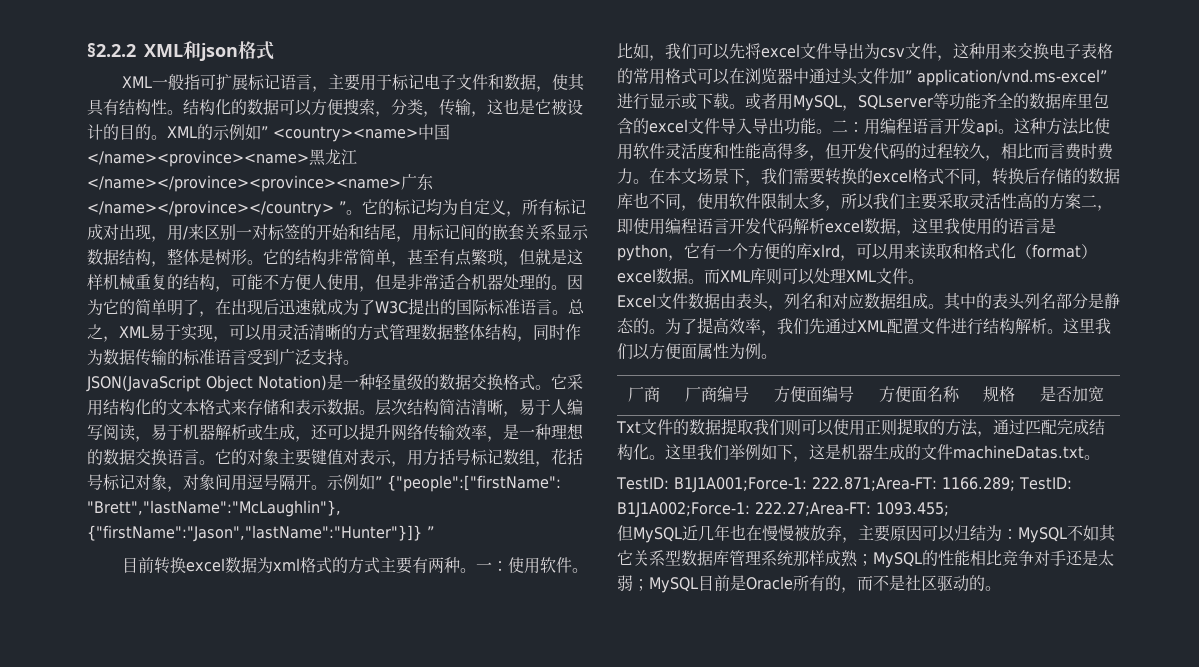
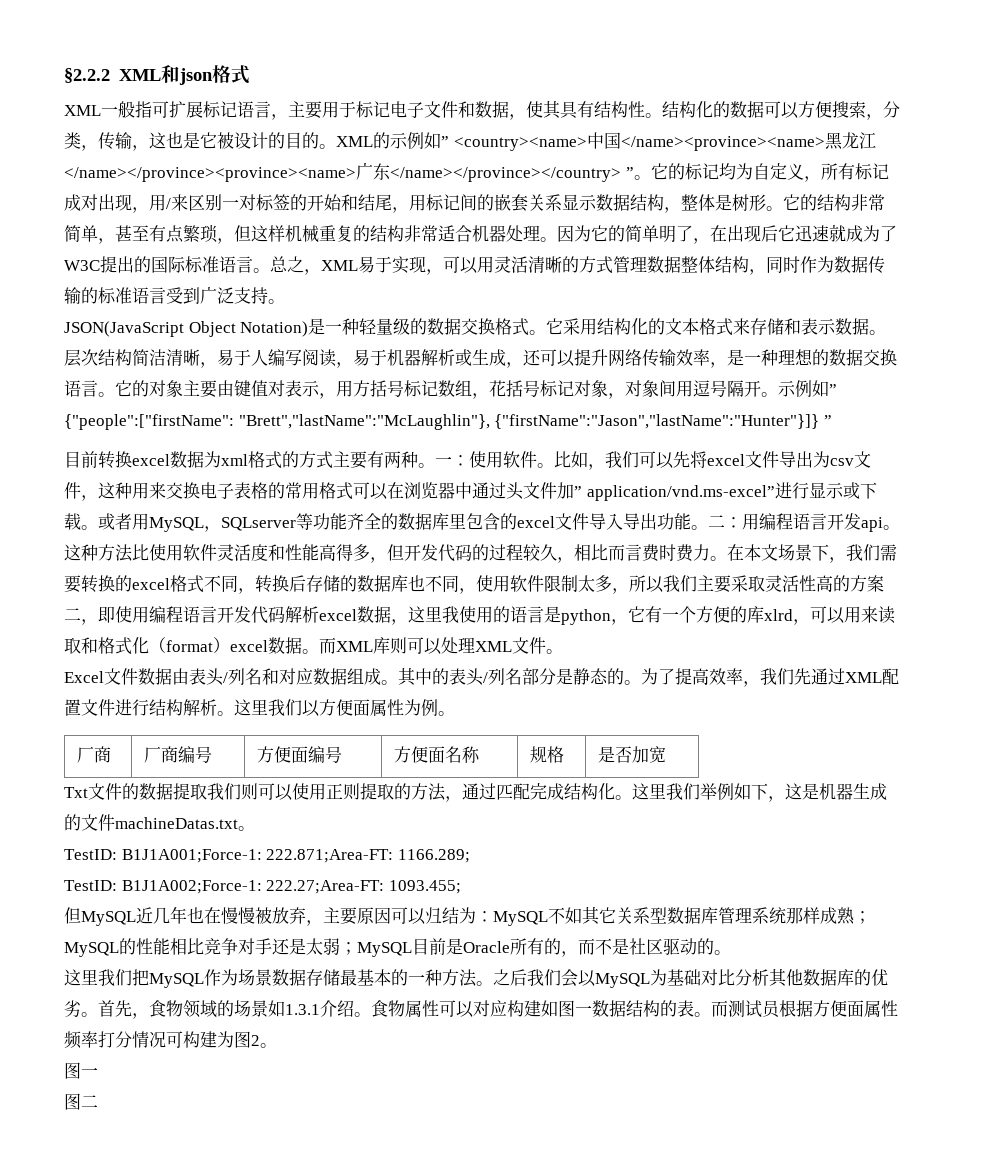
- 它的结构非常简单，甚至有点繁琐，但就是这样机械重复的结构，可能不方便人使用，但是非常适合机器处理的。
+ 它的结构非常简单，甚至有点繁琐，但这样机械重复的结构非常适合机器处理。
- 因为它的简单明了，在出现后迅速就成为了W3C提出的国际标准语言。
+ 因为它的简单明了，在出现后它迅速就成为了W3C提出的国际标准语言。
- 它的对象主要键值对表示，用方括号标记数组，花括号标记对象，对象间用逗号隔开。
+ 它的对象主要由键值对表示，用方括号标记数组，花括号标记对象，对象间用逗号隔开。
- Excel文件数据由表头，列名和对应数据组成。
+ Excel文件数据由表头/列名和对应数据组成。
- 其中的表头列名部分是静态的。
+ 其中的表头/列名部分是静态的。
- TestID: B1J1A001;Force-1: 222.871;Area-FT: 1166.289; TestID: B1J1A002;Force-1: 222.27;Area-FT: 1093.455;
+ TestID: B1J1A001;Force-1: 222.871;Area-FT: 1166.289;
+ TestID: B1J1A002;Force-1: 222.27;Area-FT: 1093.455;
+ 这里我们把MySQL作为场景数据存储最基本的一种方法。之后我们会以MySQL为基础对比分析其他数据库的优劣。首先，食物领域的场景如1.3.1介绍。食物属性可以对应构建如图一数据结构的表。而测试员根据方便面属性频率打分情况可构建为图2。
+ 图一
+ 图二

